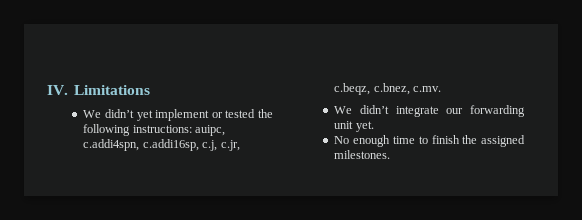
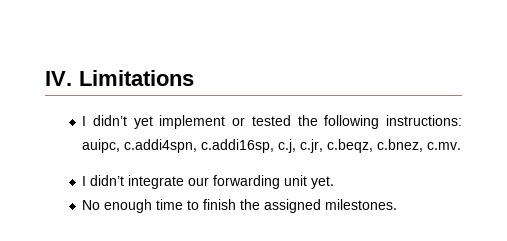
- We didn’t yet implement or tested the following instructions: auipc, c.addi4spn, c.addi16sp, c.j, c.jr, c.beqz, c.bnez, c.mv.
+ I didn’t yet implement or tested the following instructions: auipc, c.addi4spn, c.addi16sp, c.j, c.jr, c.beqz, c.bnez, c.mv.
- We didn’t integrate our forwarding unit yet.
+ I didn’t integrate our forwarding unit yet.

